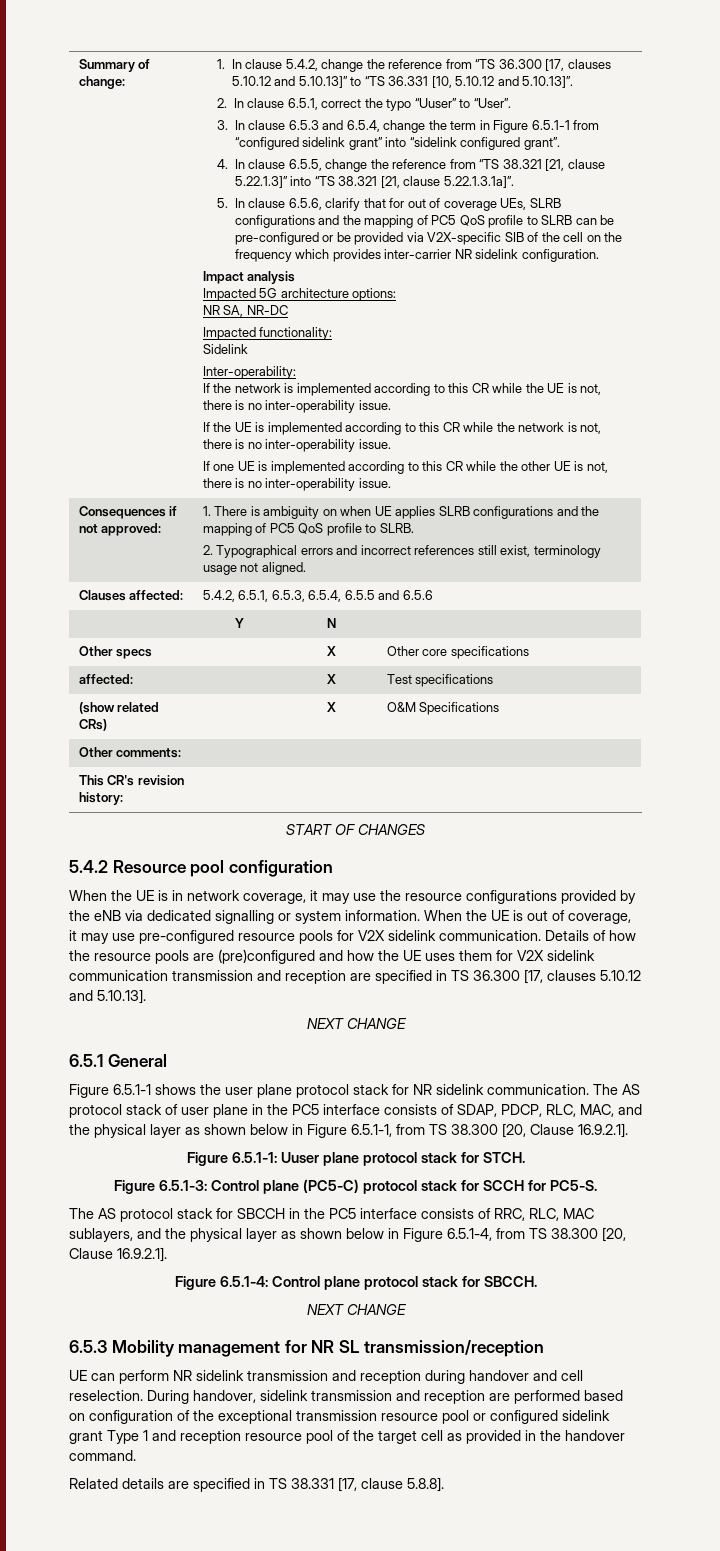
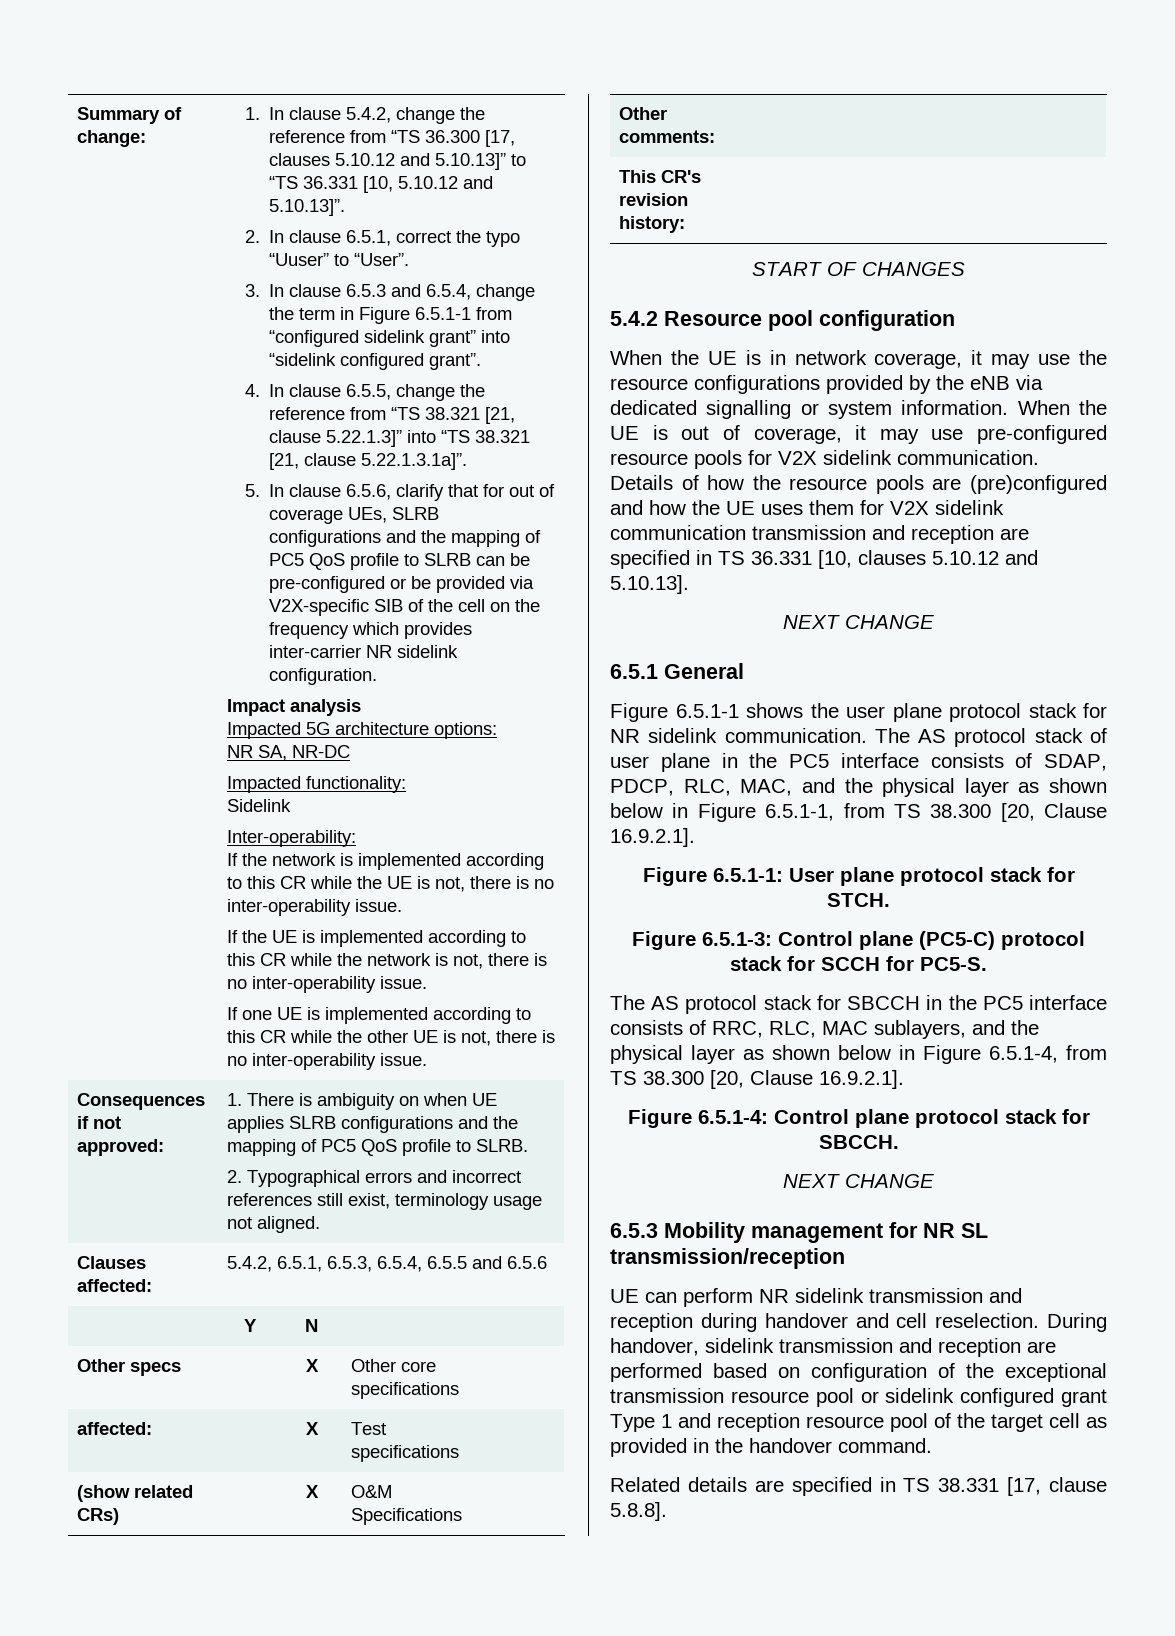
- Details of how the resource pools are (pre)configured and how the UE uses them for V2X sidelink communication transmission and reception are specified in TS 36.300 [17, clauses 5.10.12 and 5.10.13].
+ Details of how the resource pools are (pre)configured and how the UE uses them for V2X sidelink communication transmission and reception are specified in TS 36.331 [10, clauses 5.10.12 and 5.10.13].
- Figure 6.5.1-1: Uuser plane protocol stack for STCH.
+ Figure 6.5.1-1: User plane protocol stack for STCH.
- During handover, sidelink transmission and reception are performed based on configuration of the exceptional transmission resource pool or configured sidelink grant Type 1 and reception resource pool of the target cell as provided in the handover command.
+ During handover, sidelink transmission and reception are performed based on configuration of the exceptional transmission resource pool or sidelink configured grant Type 1 and reception resource pool of the target cell as provided in the handover command.

